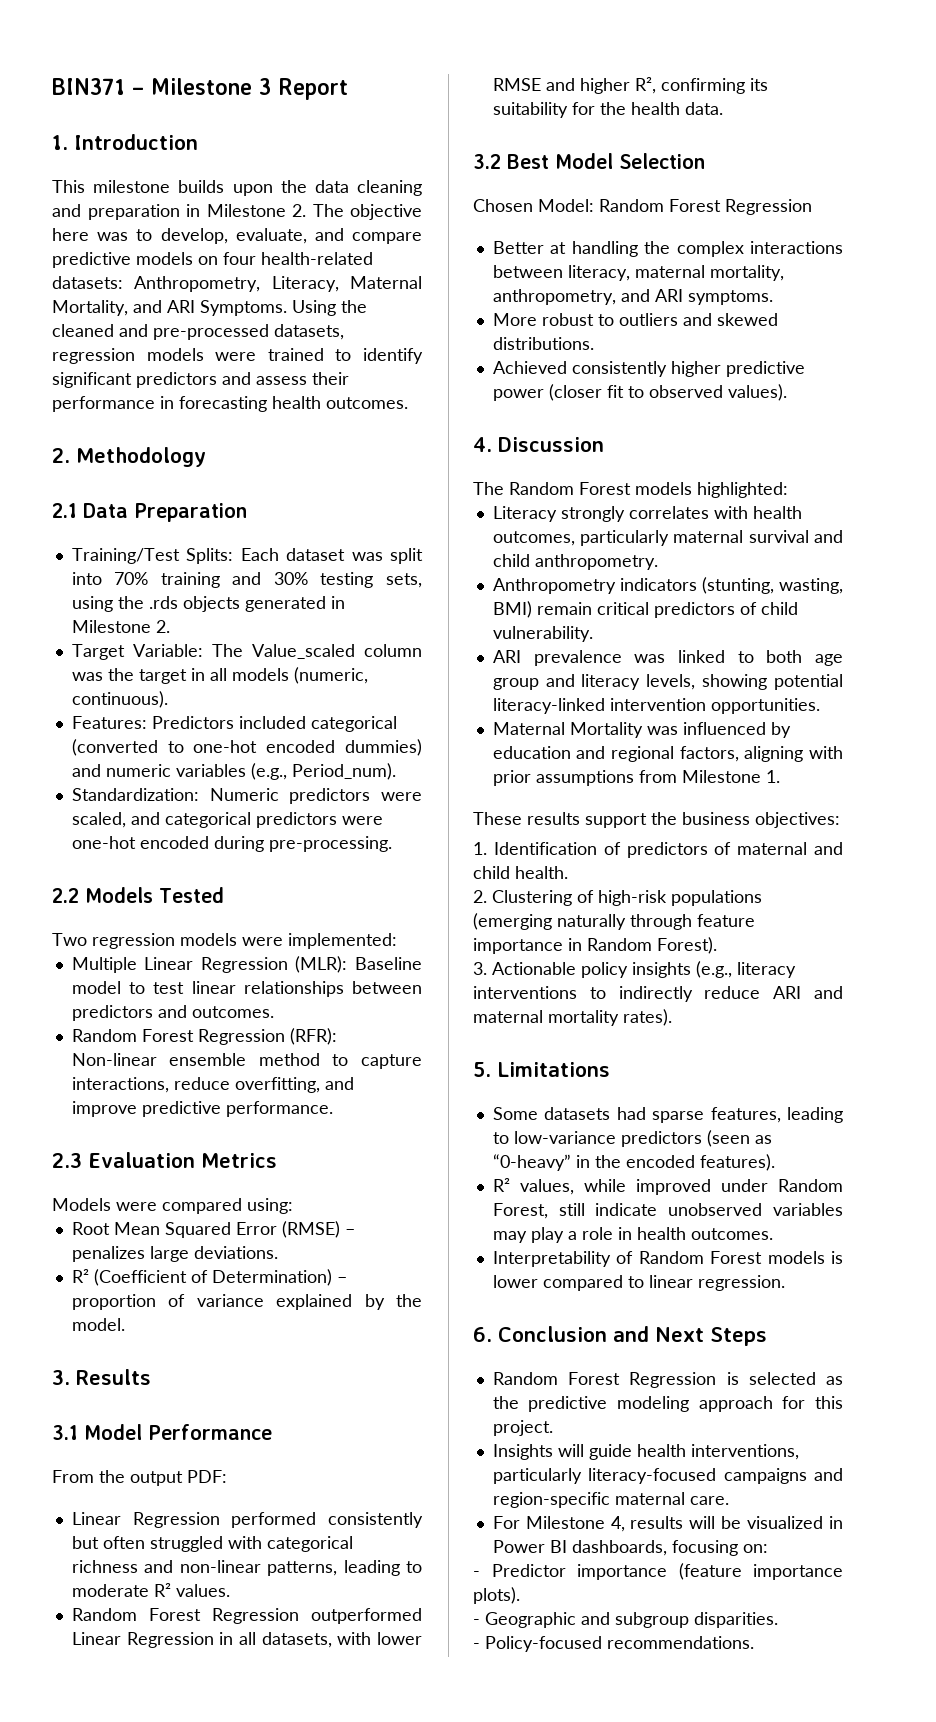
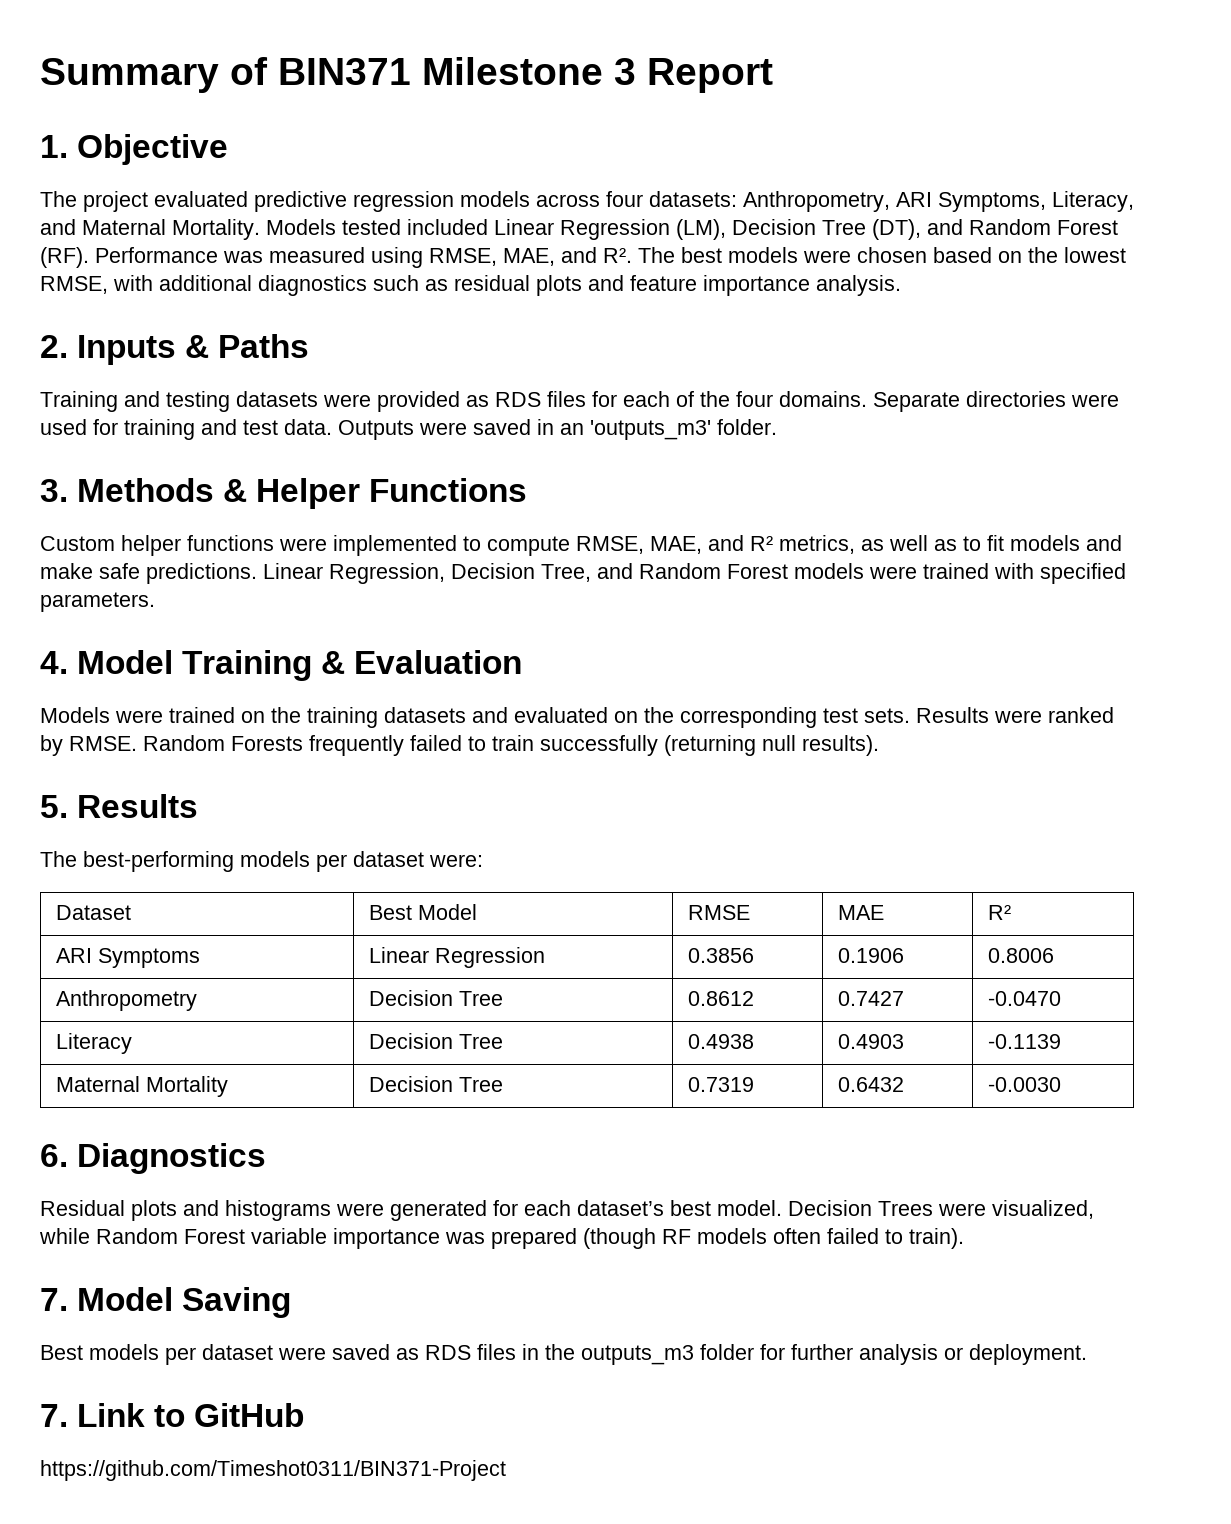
- BIN371 – Milestone 3 Report
+ Summary of BIN371 Milestone 3 Report
- 1. Introduction
- This milestone builds upon the data cleaning and preparation in Milestone 2. The objective here was to develop, evaluate, and compare predictive models on four health-related datasets: Anthropometry, Literacy, Maternal Mortality, and ARI Symptoms. Using the cleaned and pre-processed datasets, regression models were trained to identify significant predictors and assess their performance in forecasting health outcomes.
- 2. Methodology
- 2.1 Data Preparation
- Training/Test Splits: Each dataset was split into 70% training and 30% testing sets, using the .rds objects generated in Milestone 2.
- Target Variable: The Value_scaled column was the target in all models (numeric, continuous).
- Features: Predictors included categorical (converted to one-hot encoded dummies) and numeric variables (e.g., Period_num).
- Standardization: Numeric predictors were scaled, and categorical predictors were one-hot encoded during pre-processing.
- 2.2 Models Tested
- Two regression models were implemented:
- Multiple Linear Regression (MLR): Baseline model to test linear relationships between predictors and outcomes.
- Random Forest Regression (RFR): Non-linear ensemble method to capture interactions, reduce overfitting, and improve predictive performance.
- 2.3 Evaluation Metrics
+ 1. Objective
+ The project evaluated predictive regression models across four datasets: Anthropometry, ARI Symptoms, Literacy, and Maternal Mortality. Models tested included Linear Regression (LM), Decision Tree (DT), and Random Forest (RF). Performance was measured using RMSE, MAE, and R². The best models were chosen based on the lowest RMSE, with additional diagnostics such as residual plots and feature importance analysis.
+ 2. Inputs & Paths
+ Training and testing datasets were provided as RDS files for each of the four domains. Separate directories were used for training and test data. Outputs were saved in an 'outputs_m3' folder.
+ 3. Methods & Helper Functions
+ Custom helper functions were implemented to compute RMSE, MAE, and R² metrics, as well as to fit models and make safe predictions. Linear Regression, Decision Tree, and Random Forest models were trained with specified parameters.
+ 4. Model Training & Evaluation
- Models were compared using:
- Root Mean Squared Error (RMSE) – penalizes large deviations.
- R² (Coefficient of Determination) – proportion of variance explained by the model.
- 3. Results
- 3.1 Model Performance
- From the output PDF:
- Linear Regression performed consistently but often struggled with categorical richness and non-linear patterns, leading to moderate R² values.
- Random Forest Regression outperformed Linear Regression in all datasets, with lower RMSE and higher R², confirming its suitability for the health data.
- 3.2 Best Model Selection
- Chosen Model: Random Forest Regression
- Better at handling the complex interactions between literacy, maternal mortality, anthropometry, and ARI symptoms.
- More robust to outliers and skewed distributions.
- Achieved consistently higher predictive power (closer fit to observed values).
- 4. Discussion
- The Random Forest models highlighted:
- Literacy strongly correlates with health outcomes, particularly maternal survival and child anthropometry.
- Anthropometry indicators (stunting, wasting, BMI) remain critical predictors of child vulnerability.
- ARI prevalence was linked to both age group and literacy levels, showing potential literacy-linked intervention opportunities.
- Maternal Mortality was influenced by education and regional factors, aligning with prior assumptions from Milestone 1.
- These results support the business objectives:
- 1. Identification of predictors of maternal and child health.
- 2. Clustering of high-risk populations (emerging naturally through feature importance in Random Forest).
- 3. Actionable policy insights (e.g., literacy interventions to indirectly reduce ARI and maternal mortality rates).
- 5. Limitations
- Some datasets had sparse features, leading to low-variance predictors (seen as “0-heavy” in the encoded features).
- R² values, while improved under Random Forest, still indicate unobserved variables may play a role in health outcomes.
- Interpretability of Random Forest models is lower compared to linear regression.
- 6. Conclusion and Next Steps
- Random Forest Regression is selected as the predictive modeling approach for this project.
- Insights will guide health interventions, particularly literacy-focused campaigns and region-specific maternal care.
- For Milestone 4, results will be visualized in Power BI dashboards, focusing on:
- - Predictor importance (feature importance plots).
- - Geographic and subgroup disparities.
- - Policy-focused recommendations.
+ Models were trained on the training datasets and evaluated on the corresponding test sets. Results were ranked by RMSE. Random Forests frequently failed to train successfully (returning null results).
+ 5. Results
+ The best-performing models per dataset were:
+ Dataset | Best Model | RMSE | MAE | R²
+ ARI Symptoms | Linear Regression | 0.3856 | 0.1906 | 0.8006
+ Anthropometry | Decision Tree | 0.8612 | 0.7427 | -0.0470
+ Literacy | Decision Tree | 0.4938 | 0.4903 | -0.1139
+ Maternal Mortality | Decision Tree | 0.7319 | 0.6432 | -0.0030
+ 6. Diagnostics
+ Residual plots and histograms were generated for each dataset’s best model. Decision Trees were visualized, while Random Forest variable importance was prepared (though RF models often failed to train).
+ 7. Model Saving
+ Best models per dataset were saved as RDS files in the outputs_m3 folder for further analysis or deployment.
+ 7. Link to GitHub
+ https://github.com/Timeshot0311/BIN371-Project

